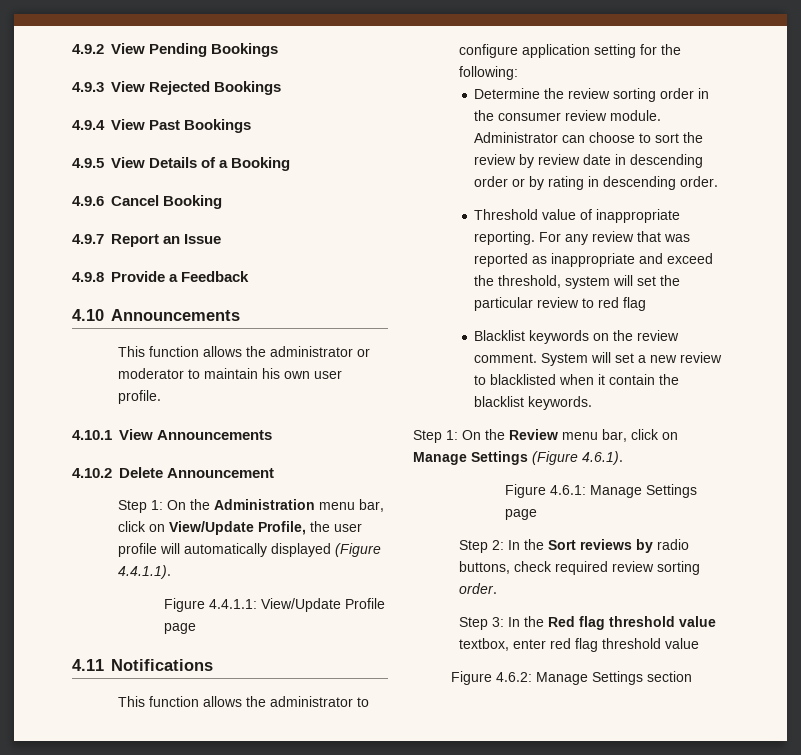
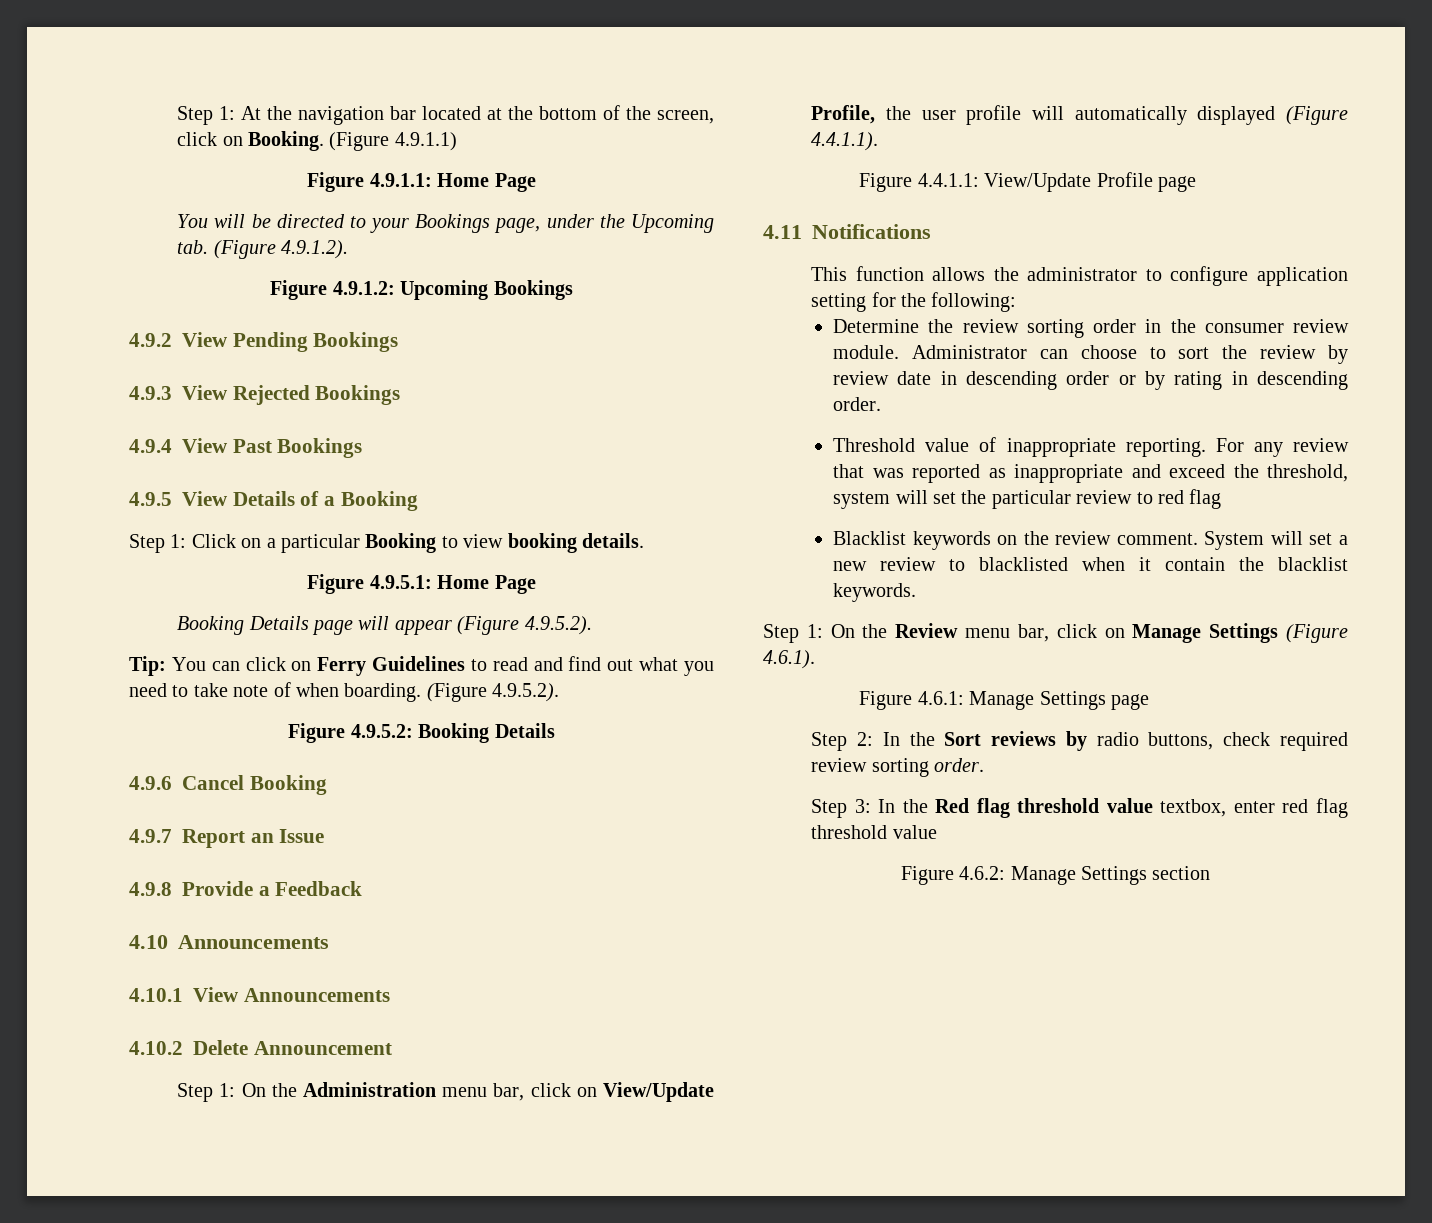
+ Step 1: At the navigation bar located at the bottom of the screen, click on Booking. (Figure 4.9.1.1)
+ Figure 4.9.1.1: Home Page
+ You will be directed to your Bookings page, under the Upcoming tab. (Figure 4.9.1.2).
+ Figure 4.9.1.2: Upcoming Bookings
+ Step 1: Click on a particular Booking to view booking details.
+ Figure 4.9.5.1: Home Page
+ Booking Details page will appear (Figure 4.9.5.2).
+ Tip: You can click on Ferry Guidelines to read and find out what you need to take note of when boarding. (Figure 4.9.5.2).
+ Figure 4.9.5.2: Booking Details
- This function allows the administrator or moderator to maintain his own user profile.

